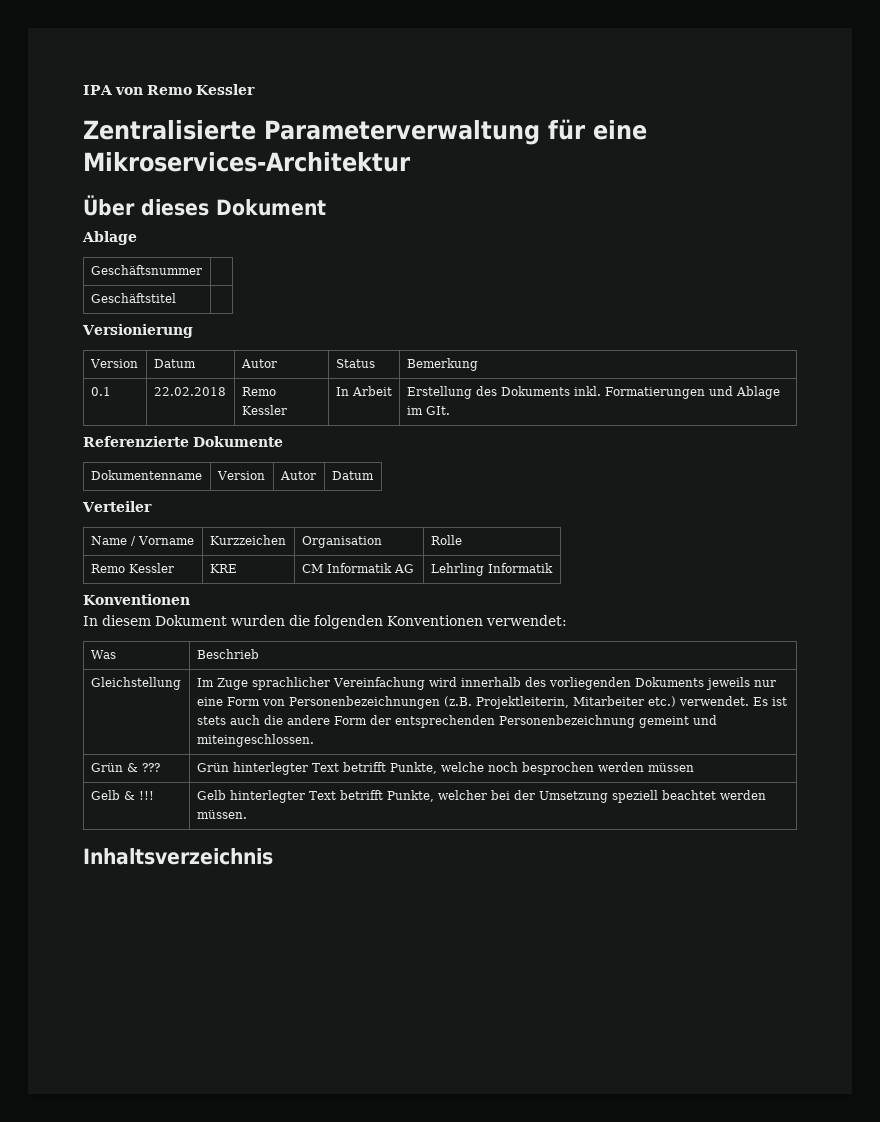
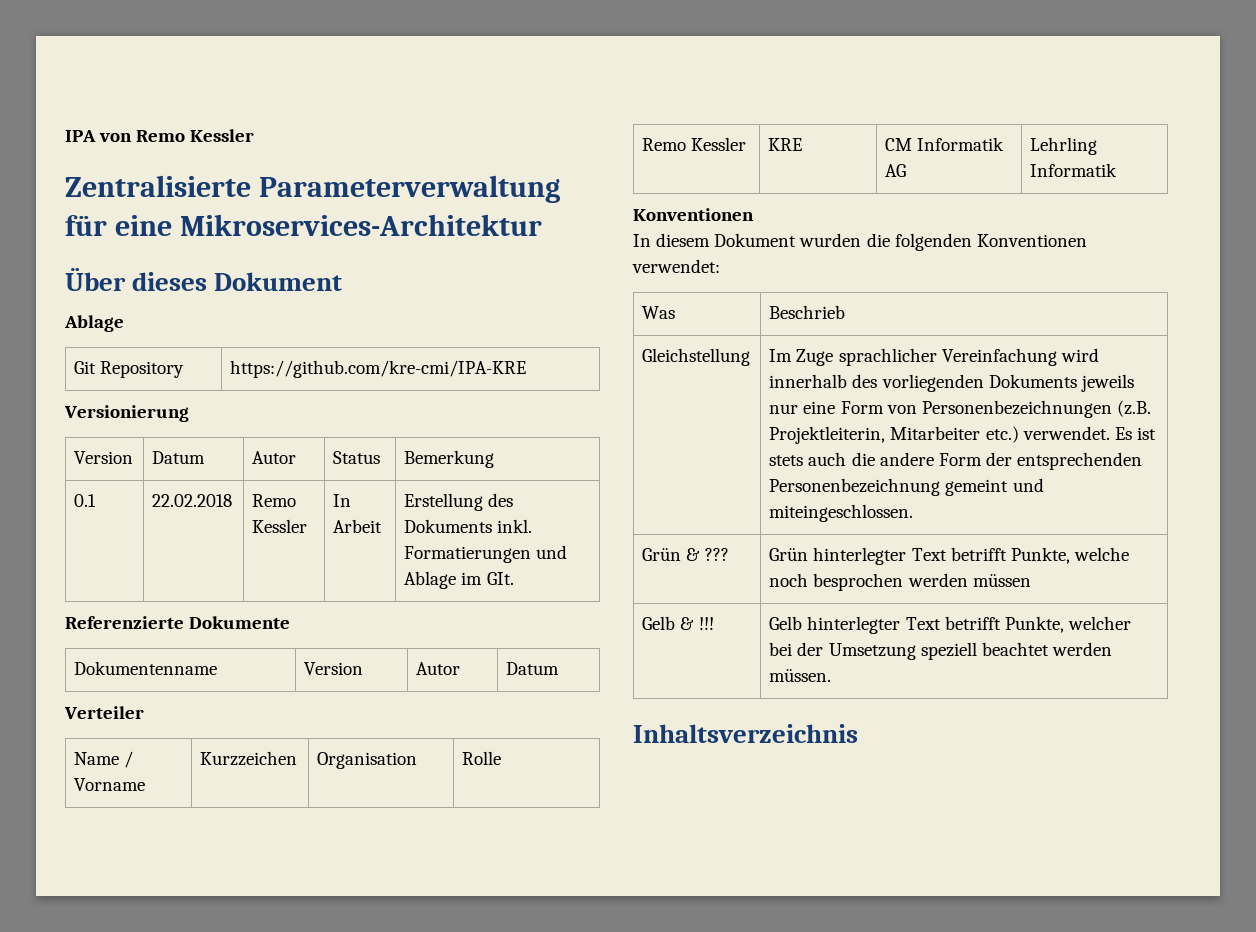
- Geschäftsnummer |
- Geschäftstitel |
+ Git Repository | https://github.com/kre-cmi/IPA-KRE

